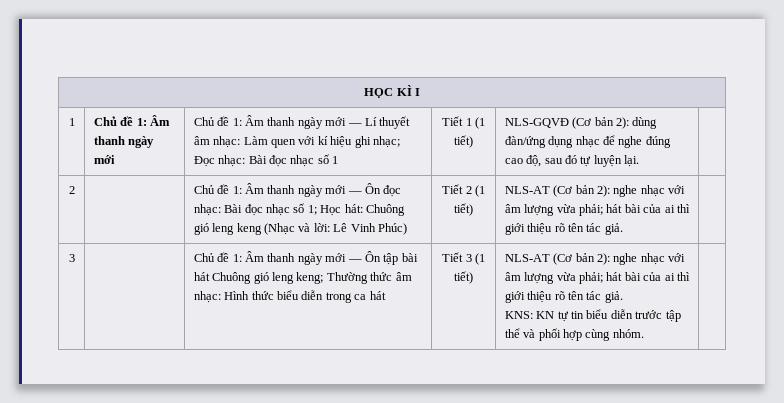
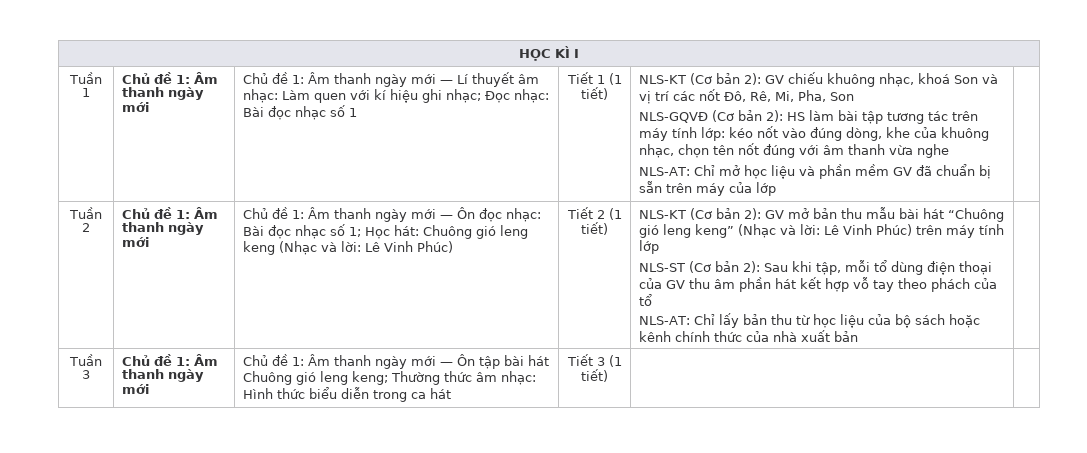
  HỌC KÌ I
- 1
+ Tuần 1
- NLS-GQVĐ (Cơ bản 2): dùng đàn/ứng dụng nhạc để nghe đúng cao độ, sau đó tự luyện lại. |
- 2
+ NLS-KT (Cơ bản 2): GV chiếu khuông nhạc, khoá Son và vị trí các nốt Đô, Rê, Mi, Pha, Son
+ NLS-GQVĐ (Cơ bản 2): HS làm bài tập tương tác trên máy tính lớp: kéo nốt vào đúng dòng, khe của khuông nhạc, chọn tên nốt đúng với âm thanh vừa nghe
+ NLS-AT: Chỉ mở học liệu và phần mềm GV đã chuẩn bị sẵn trên máy của lớp |
+ Tuần 2 | Chủ đề 1: Âm thanh ngày mới
- NLS-AT (Cơ bản 2): nghe nhạc với âm lượng vừa phải; hát bài của ai thì giới thiệu rõ tên tác giả. |
- 3 | | Chủ đề 1: Âm thanh ngày mới — Ôn tập bài hát Chuông gió leng keng; Thường thức âm nhạc: Hình thức biểu diễn trong ca hát | Tiết 3 (1 tiết) | NLS-AT (Cơ bản 2): nghe nhạc với âm lượng vừa phải; hát bài của ai thì giới thiệu rõ tên tác giả.
- KNS: KN tự tin biểu diễn trước tập thể và phối hợp cùng nhóm.
+ NLS-KT (Cơ bản 2): GV mở bản thu mẫu bài hát “Chuông gió leng keng” (Nhạc và lời: Lê Vinh Phúc) trên máy tính lớp
+ NLS-ST (Cơ bản 2): Sau khi tập, mỗi tổ dùng điện thoại của GV thu âm phần hát kết hợp vỗ tay theo phách của tổ
+ NLS-AT: Chỉ lấy bản thu từ học liệu của bộ sách hoặc kênh chính thức của nhà xuất bản |
+ Tuần 3 | Chủ đề 1: Âm thanh ngày mới | Chủ đề 1: Âm thanh ngày mới — Ôn tập bài hát Chuông gió leng keng; Thường thức âm nhạc: Hình thức biểu diễn trong ca hát | Tiết 3 (1 tiết) | |

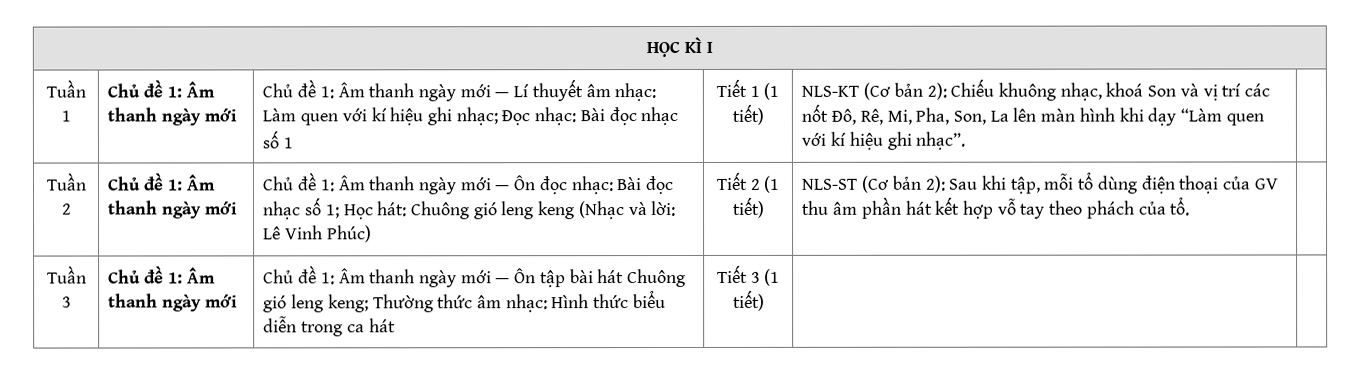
- NLS-KT (Cơ bản 2): GV chiếu khuông nhạc, khoá Son và vị trí các nốt Đô, Rê, Mi, Pha, Son
- NLS-GQVĐ (Cơ bản 2): HS làm bài tập tương tác trên máy tính lớp: kéo nốt vào đúng dòng, khe của khuông nhạc, chọn tên nốt đúng với âm thanh vừa nghe
- NLS-AT: Chỉ mở học liệu và phần mềm GV đã chuẩn bị sẵn trên máy của lớp
+ NLS-KT (Cơ bản 2): Chiếu khuông nhạc, khoá Son và vị trí các nốt Đô, Rê, Mi, Pha, Son, La lên màn hình khi dạy “Làm quen với kí hiệu ghi nhạc”.
- NLS-KT (Cơ bản 2): GV mở bản thu mẫu bài hát “Chuông gió leng keng” (Nhạc và lời: Lê Vinh Phúc) trên máy tính lớp
- NLS-ST (Cơ bản 2): Sau khi tập, mỗi tổ dùng điện thoại của GV thu âm phần hát kết hợp vỗ tay theo phách của tổ
- NLS-AT: Chỉ lấy bản thu từ học liệu của bộ sách hoặc kênh chính thức của nhà xuất bản
+ NLS-ST (Cơ bản 2): Sau khi tập, mỗi tổ dùng điện thoại của GV thu âm phần hát kết hợp vỗ tay theo phách của tổ.

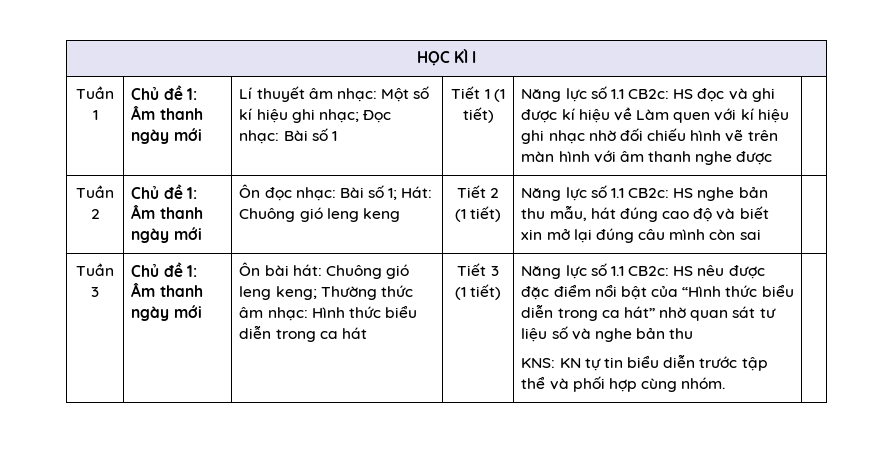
- Chủ đề 1: Âm thanh ngày mới — Lí thuyết âm nhạc: Làm quen với kí hiệu ghi nhạc; Đọc nhạc: Bài đọc nhạc số 1
+ Lí thuyết âm nhạc: Một số kí hiệu ghi nhạc; Đọc nhạc: Bài số 1
- NLS-KT (Cơ bản 2): Chiếu khuông nhạc, khoá Son và vị trí các nốt Đô, Rê, Mi, Pha, Son, La lên màn hình khi dạy “Làm quen với kí hiệu ghi nhạc”.
+ Năng lực số 1.1 CB2c: HS đọc và ghi được kí hiệu về Làm quen với kí hiệu ghi nhạc nhờ đối chiếu hình vẽ trên màn hình với âm thanh nghe được
- Chủ đề 1: Âm thanh ngày mới — Ôn đọc nhạc: Bài đọc nhạc số 1; Học hát: Chuông gió leng keng (Nhạc và lời: Lê Vinh Phúc) | Tiết 2 (1 tiết) | NLS-ST (Cơ bản 2): Sau khi tập, mỗi tổ dùng điện thoại của GV thu âm phần hát kết hợp vỗ tay theo phách của tổ.
+ Ôn đọc nhạc: Bài số 1; Hát: Chuông gió leng keng | Tiết 2 (1 tiết) | Năng lực số 1.1 CB2c: HS nghe bản thu mẫu, hát đúng cao độ và biết xin mở lại đúng câu mình còn sai
- Chủ đề 1: Âm thanh ngày mới — Ôn tập bài hát Chuông gió leng keng; Thường thức âm nhạc: Hình thức biểu diễn trong ca hát
+ Ôn bài hát: Chuông gió leng keng; Thường thức âm nhạc: Hình thức biểu diễn trong ca hát
+ Năng lực số 1.1 CB2c: HS nêu được đặc điểm nổi bật của “Hình thức biểu diễn trong ca hát” nhờ quan sát tư liệu số và nghe bản thu
+ KNS: KN tự tin biểu diễn trước tập thể và phối hợp cùng nhóm.

